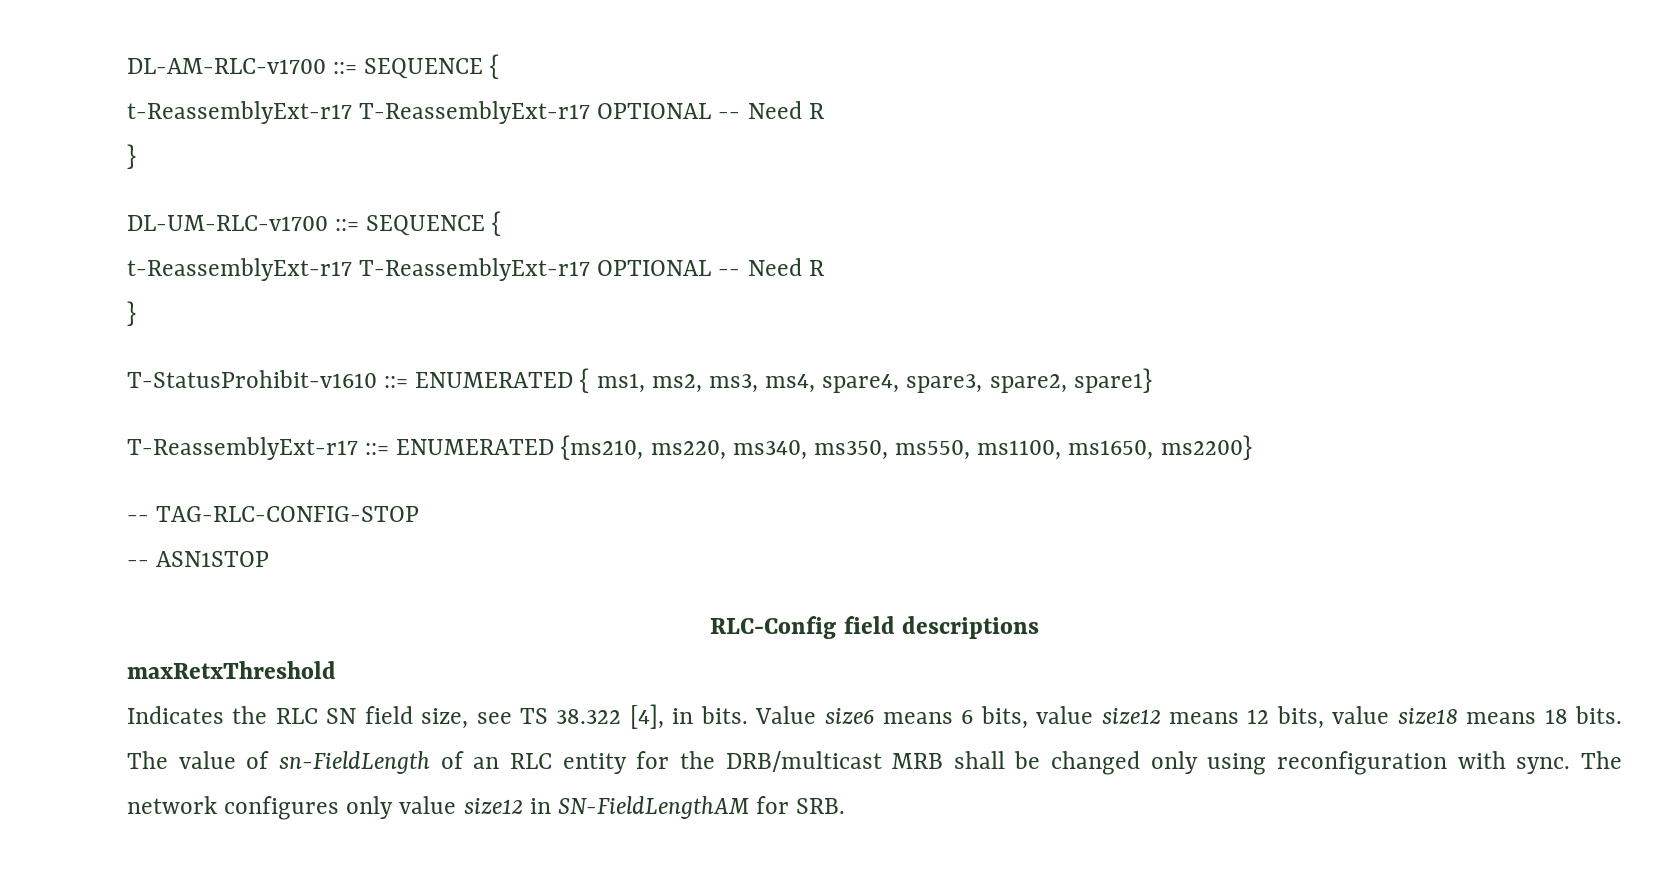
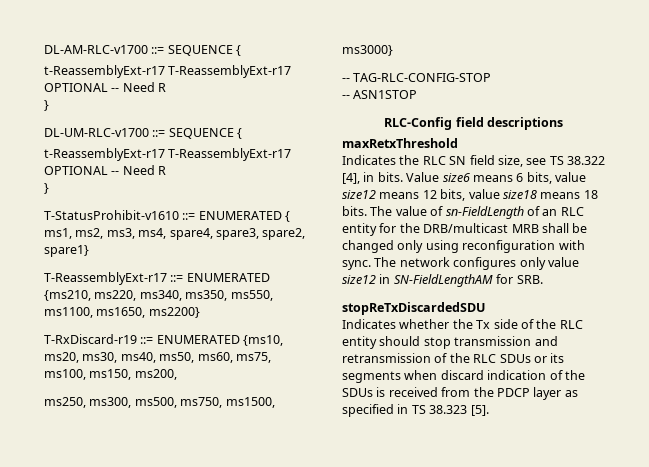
+ T-RxDiscard-r19 ::= ENUMERATED {ms10, ms20, ms30, ms40, ms50, ms60, ms75, ms100, ms150, ms200,
+ ms250, ms300, ms500, ms750, ms1500, ms3000}
+ stopReTxDiscardedSDU
+ Indicates whether the Tx side of the RLC entity should stop transmission and retransmission of the RLC SDUs or its segments when discard indication of the SDUs is received from the PDCP layer as specified in TS 38.323 [5].

